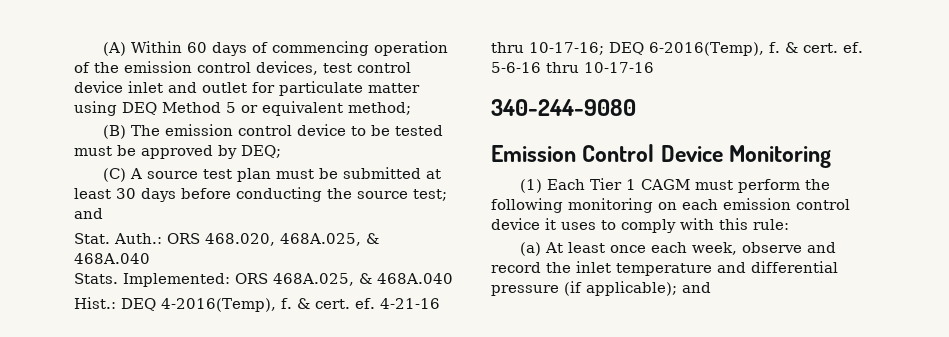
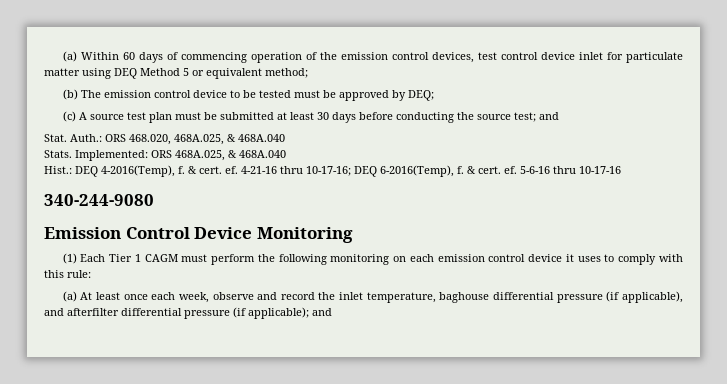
- (A) Within 60 days of commencing operation of the emission control devices, test control device inlet and outlet for particulate matter using DEQ Method 5 or equivalent method;
+ (a) Within 60 days of commencing operation of the emission control devices, test control device inlet for particulate matter using DEQ Method 5 or equivalent method;
- (B) The emission control device to be tested must be approved by DEQ;
+ (b) The emission control device to be tested must be approved by DEQ;
- (C) A source test plan must be submitted at least 30 days before conducting the source test; and
+ (c) A source test plan must be submitted at least 30 days before conducting the source test; and
- (a) At least once each week, observe and record the inlet temperature and differential pressure (if applicable); and
+ (a) At least once each week, observe and record the inlet temperature, baghouse differential pressure (if applicable), and afterfilter differential pressure (if applicable); and

